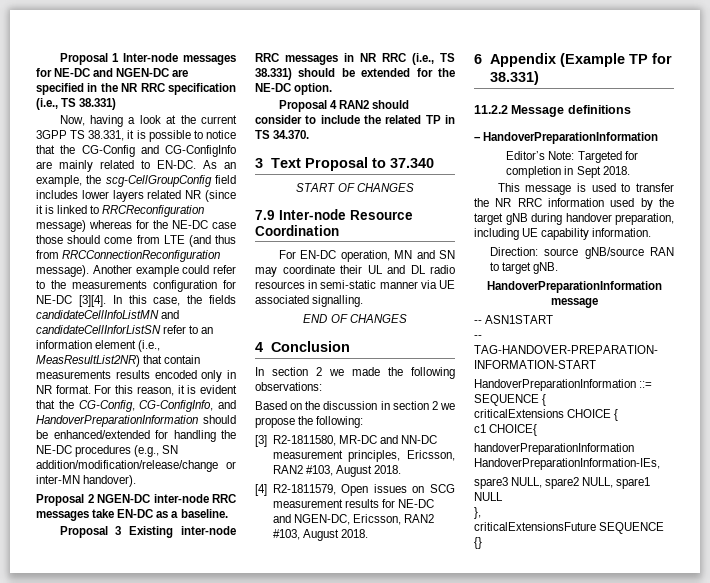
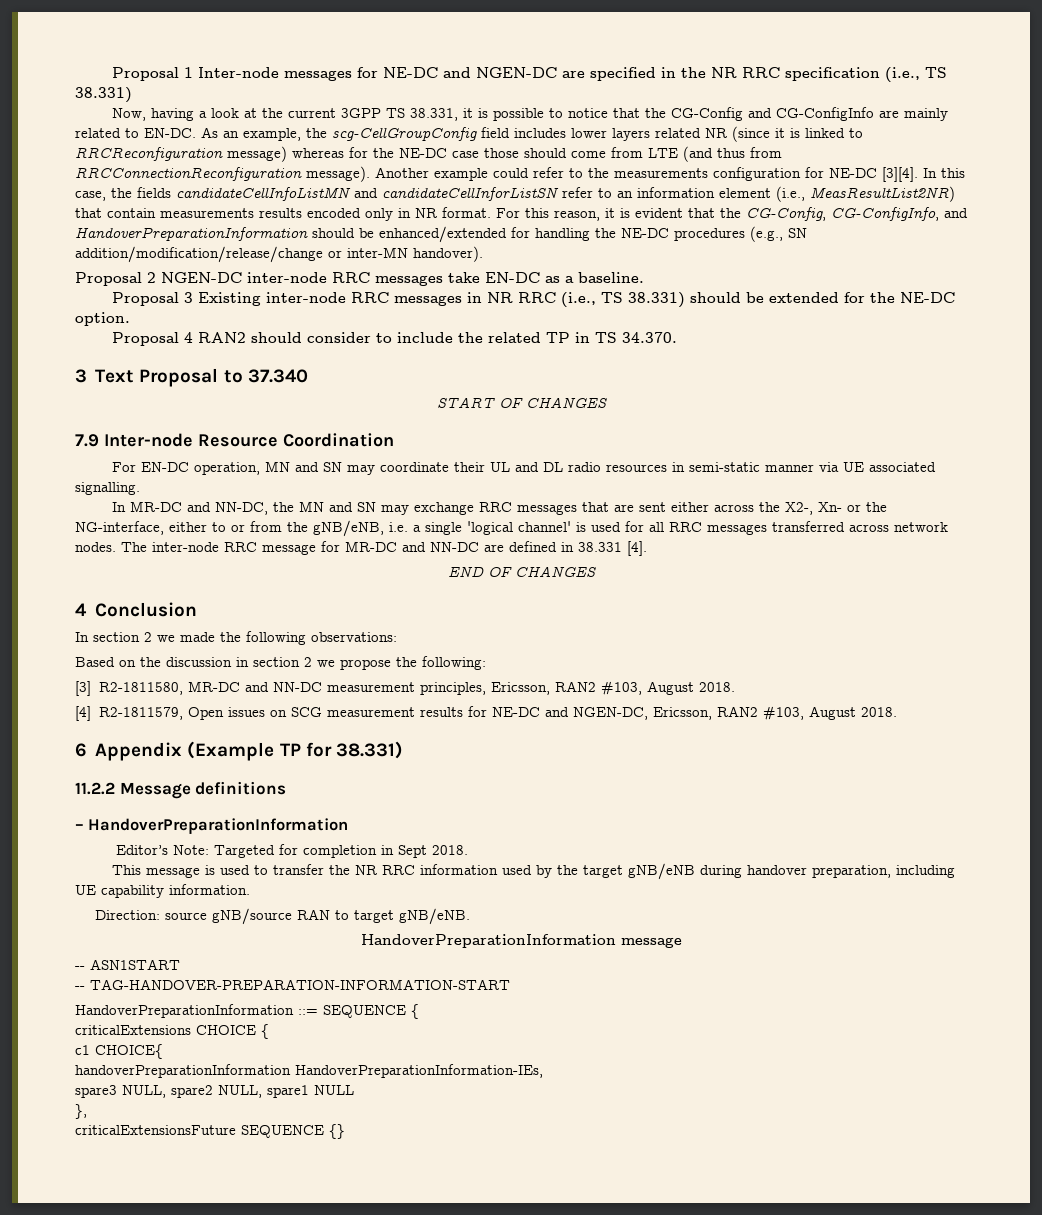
+ In MR-DC and NN-DC, the MN and SN may exchange RRC messages that are sent either across the X2-, Xn- or the NG-interface, either to or from the gNB/eNB, i.e. a single 'logical channel' is used for all RRC messages transferred across network nodes. The inter-node RRC message for MR-DC and NN-DC are defined in 38.331 [4].
- This message is used to transfer the NR RRC information used by the target gNB during handover preparation, including UE capability information.
+ This message is used to transfer the NR RRC information used by the target gNB/eNB during handover preparation, including UE capability information.
- Direction: source gNB/source RAN to target gNB.
+ Direction: source gNB/source RAN to target gNB/eNB.

